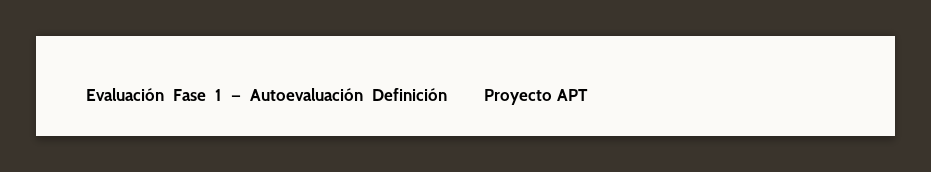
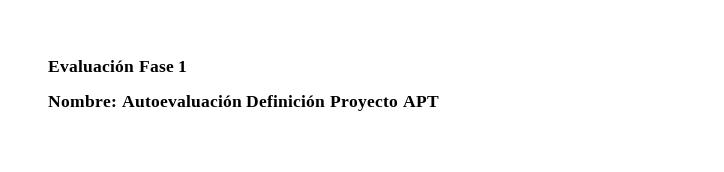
- Evaluación Fase 1 — Autoevaluación Definición Proyecto APT
+ Evaluación Fase 1
+ Nombre: Autoevaluación Definición Proyecto APT

